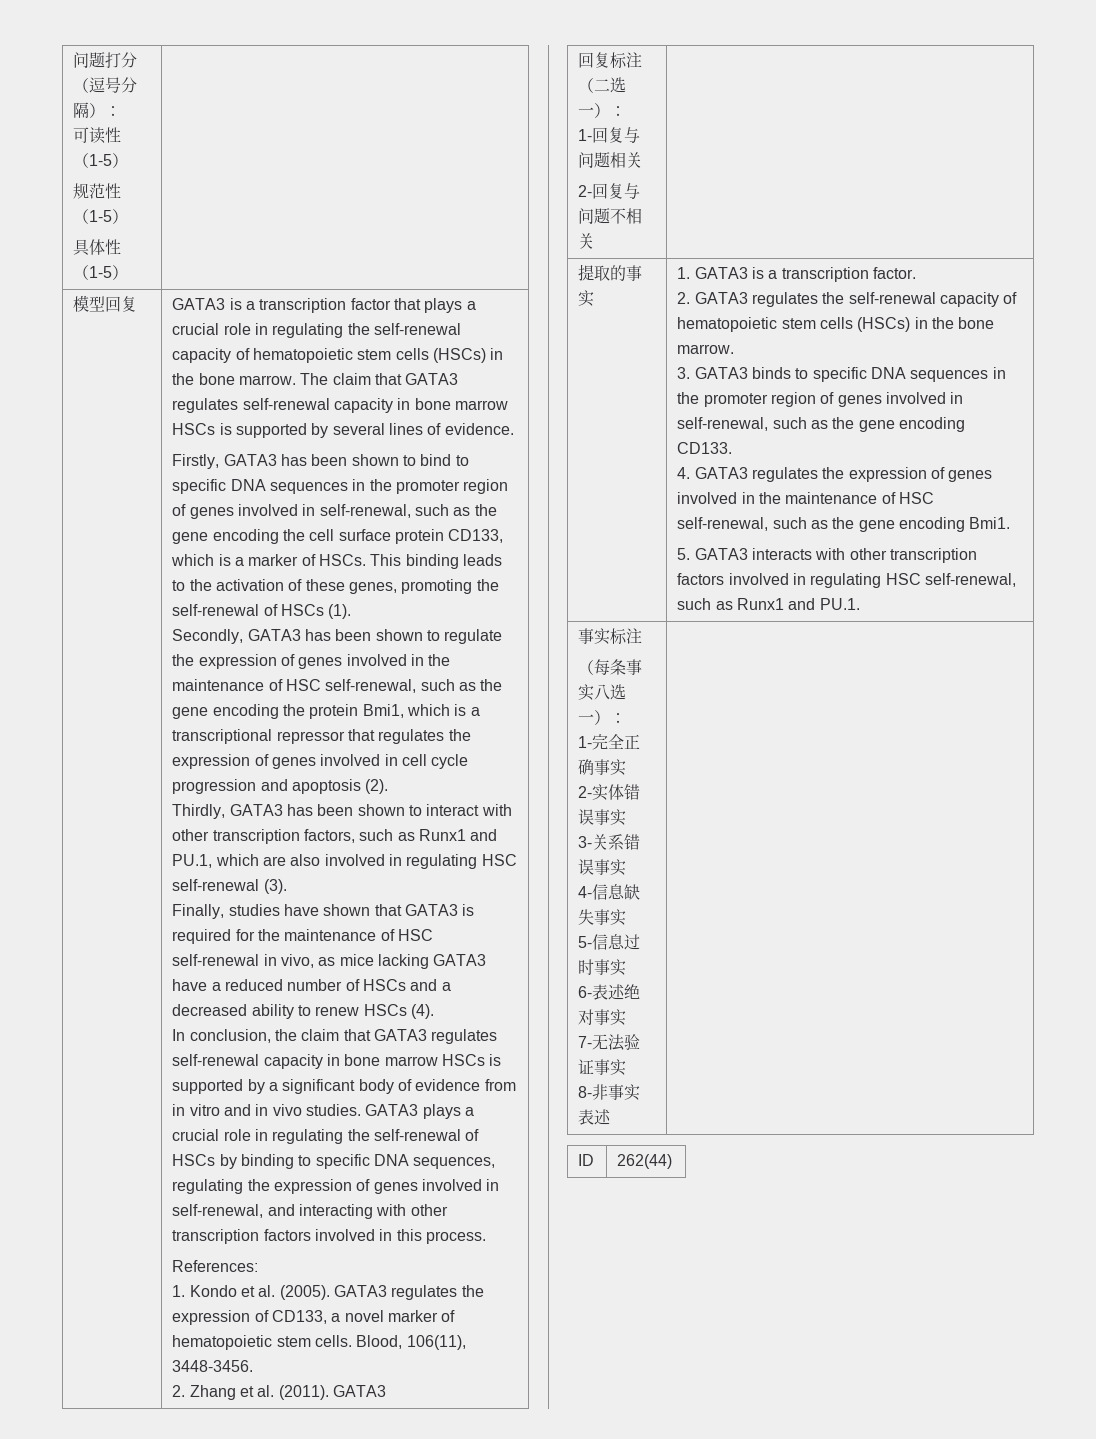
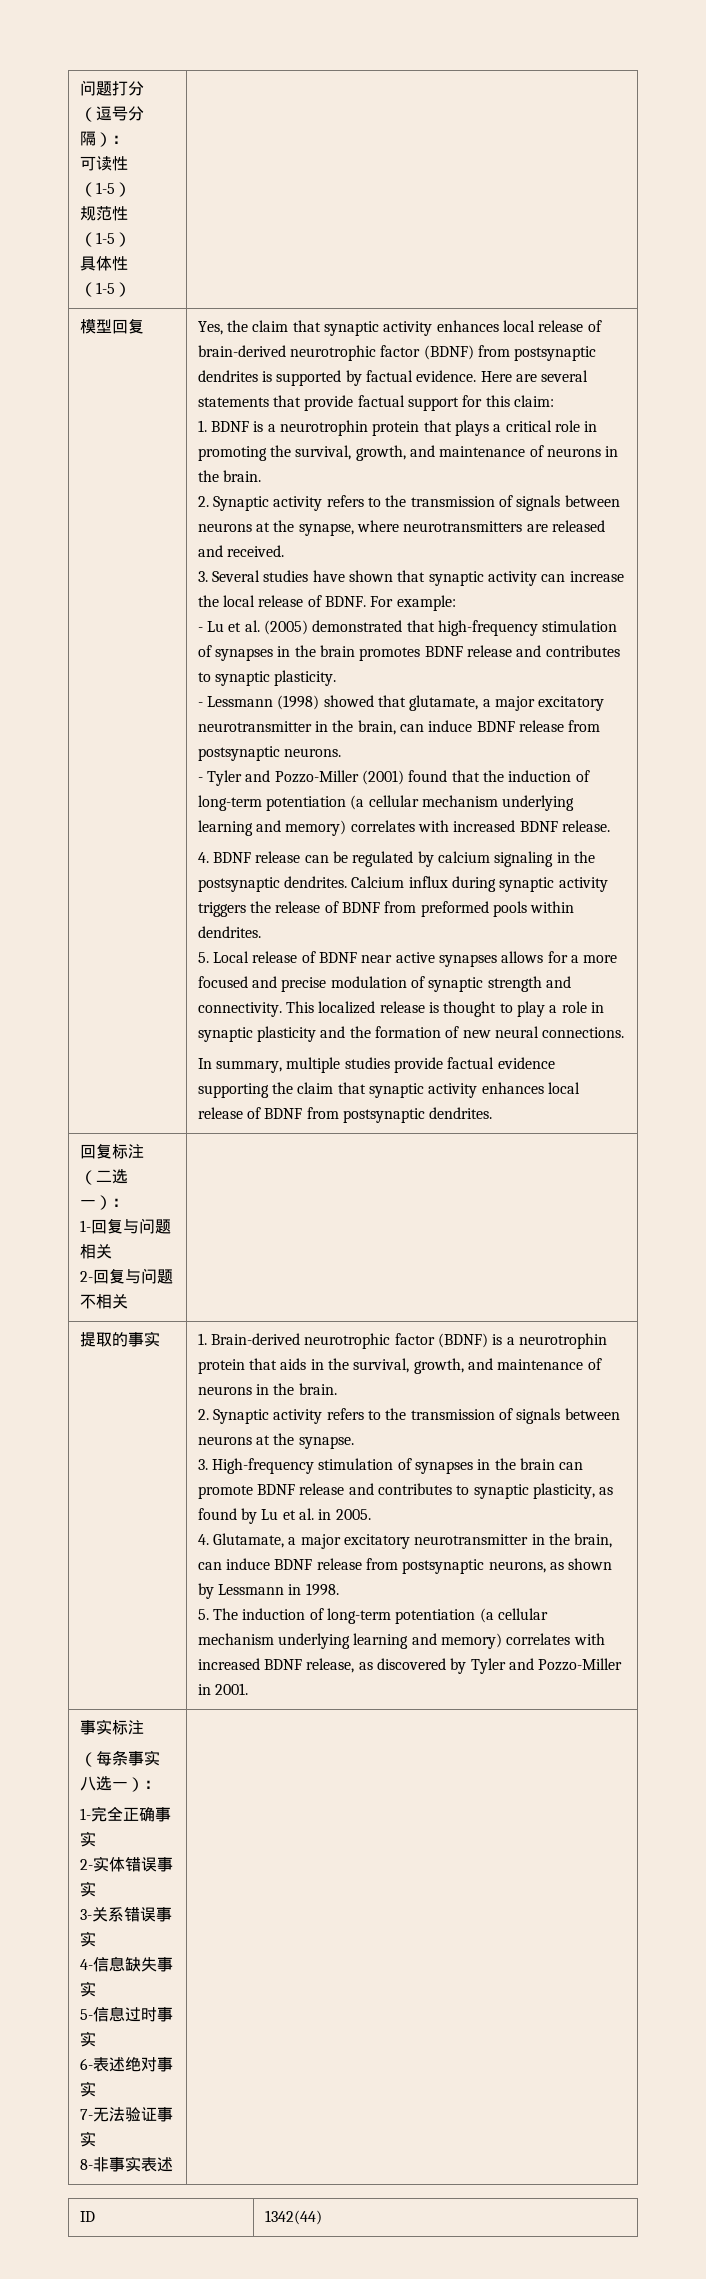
- GATA3 is a transcription factor that plays a crucial role in regulating the self-renewal capacity of hematopoietic stem cells (HSCs) in the bone marrow. The claim that GATA3 regulates self-renewal capacity in bone marrow HSCs is supported by several lines of evidence.
- Firstly, GATA3 has been shown to bind to specific DNA sequences in the promoter region of genes involved in self-renewal, such as the gene encoding the cell surface protein CD133, which is a marker of HSCs. This binding leads to the activation of these genes, promoting the self-renewal of HSCs (1).
- Secondly, GATA3 has been shown to regulate the expression of genes involved in the maintenance of HSC self-renewal, such as the gene encoding the protein Bmi1, which is a transcriptional repressor that regulates the expression of genes involved in cell cycle progression and apoptosis (2).
- Thirdly, GATA3 has been shown to interact with other transcription factors, such as Runx1 and PU.1, which are also involved in regulating HSC self-renewal (3).
- Finally, studies have shown that GATA3 is required for the maintenance of HSC self-renewal in vivo, as mice lacking GATA3 have a reduced number of HSCs and a decreased ability to renew HSCs (4).
- In conclusion, the claim that GATA3 regulates self-renewal capacity in bone marrow HSCs is supported by a significant body of evidence from in vitro and in vivo studies. GATA3 plays a crucial role in regulating the self-renewal of HSCs by binding to specific DNA sequences, regulating the expression of genes involved in self-renewal, and interacting with other transcription factors involved in this process.
- References:
- 1. Kondo et al. (2005). GATA3 regulates the expression of CD133, a novel marker of hematopoietic stem cells. Blood, 106(11), 3448-3456.
- 2. Zhang et al. (2011). GATA3
+ Yes, the claim that synaptic activity enhances local release of brain-derived neurotrophic factor (BDNF) from postsynaptic dendrites is supported by factual evidence. Here are several statements that provide factual support for this claim:
+ 1. BDNF is a neurotrophin protein that plays a critical role in promoting the survival, growth, and maintenance of neurons in the brain.
+ 2. Synaptic activity refers to the transmission of signals between neurons at the synapse, where neurotransmitters are released and received.
+ 3. Several studies have shown that synaptic activity can increase the local release of BDNF. For example:
+ - Lu et al. (2005) demonstrated that high-frequency stimulation of synapses in the brain promotes BDNF release and contributes to synaptic plasticity.
+ - Lessmann (1998) showed that glutamate, a major excitatory neurotransmitter in the brain, can induce BDNF release from postsynaptic neurons.
+ - Tyler and Pozzo-Miller (2001) found that the induction of long-term potentiation (a cellular mechanism underlying learning and memory) correlates with increased BDNF release.
+ 4. BDNF release can be regulated by calcium signaling in the postsynaptic dendrites. Calcium influx during synaptic activity triggers the release of BDNF from preformed pools within dendrites.
+ 5. Local release of BDNF near active synapses allows for a more focused and precise modulation of synaptic strength and connectivity. This localized release is thought to play a role in synaptic plasticity and the formation of new neural connections.
+ In summary, multiple studies provide factual evidence supporting the claim that synaptic activity enhances local release of BDNF from postsynaptic dendrites.
- 1. GATA3 is a transcription factor.
- 2. GATA3 regulates the self-renewal capacity of hematopoietic stem cells (HSCs) in the bone marrow.
- 3. GATA3 binds to specific DNA sequences in the promoter region of genes involved in self-renewal, such as the gene encoding CD133.
- 4. GATA3 regulates the expression of genes involved in the maintenance of HSC self-renewal, such as the gene encoding Bmi1.
- 5. GATA3 interacts with other transcription factors involved in regulating HSC self-renewal, such as Runx1 and PU.1.
+ 1. Brain-derived neurotrophic factor (BDNF) is a neurotrophin protein that aids in the survival, growth, and maintenance of neurons in the brain.
+ 2. Synaptic activity refers to the transmission of signals between neurons at the synapse.
+ 3. High-frequency stimulation of synapses in the brain can promote BDNF release and contributes to synaptic plasticity, as found by Lu et al. in 2005.
+ 4. Glutamate, a major excitatory neurotransmitter in the brain, can induce BDNF release from postsynaptic neurons, as shown by Lessmann in 1998.
+ 5. The induction of long-term potentiation (a cellular mechanism underlying learning and memory) correlates with increased BDNF release, as discovered by Tyler and Pozzo-Miller in 2001.
- ID | 262(44)
+ ID | 1342(44)

